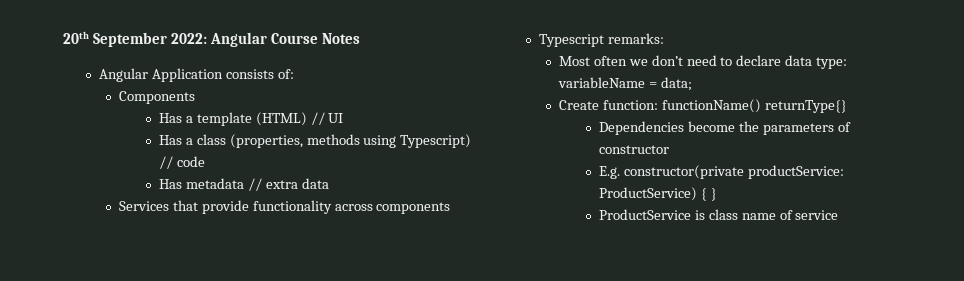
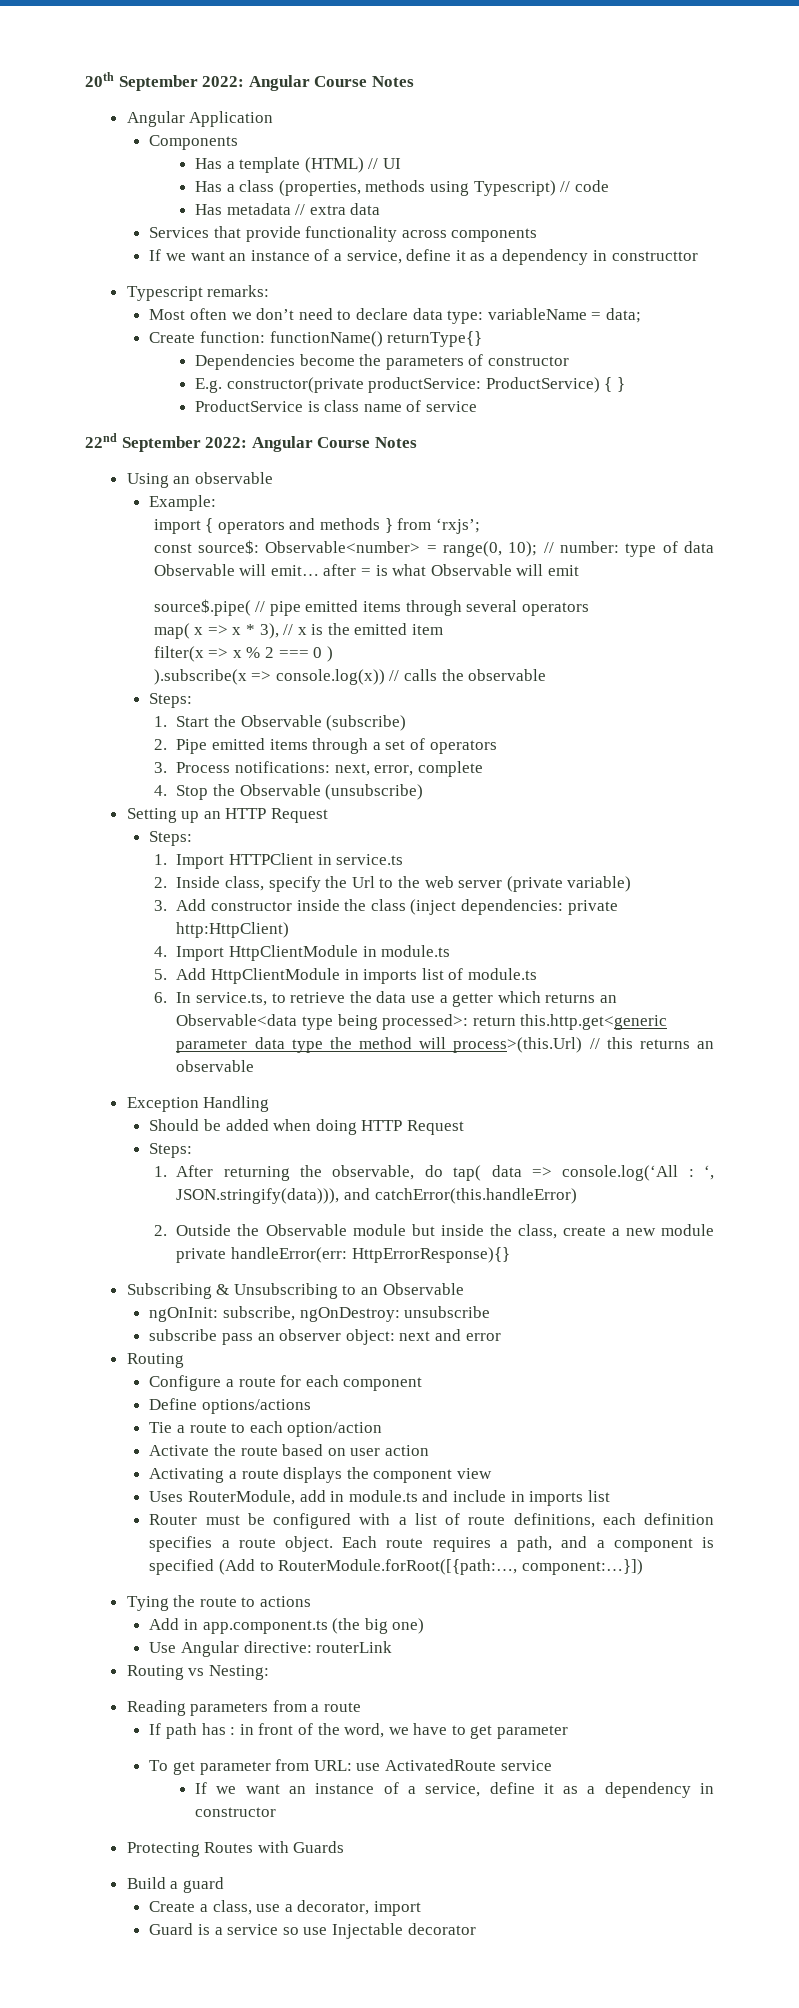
- Angular Application consists of:
+ Angular Application
+ If we want an instance of a service, define it as a dependency in constructtor
+ 22nd September 2022: Angular Course Notes
+ Using an observable
+ Example:
+ import { operators and methods } from ‘rxjs’;
+ const source$: Observable<number> = range(0, 10); // number: type of data Observable will emit… after = is what Observable will emit
+ source$.pipe( // pipe emitted items through several operators
+ map( x => x * 3), // x is the emitted item
+ filter(x => x % 2 === 0 )
+ ).subscribe(x => console.log(x)) // calls the observable
+ Steps:
+ 1. Start the Observable (subscribe)
+ 2. Pipe emitted items through a set of operators
+ 3. Process notifications: next, error, complete
+ 4. Stop the Observable (unsubscribe)
+ Setting up an HTTP Request
+ Steps:
+ 1. Import HTTPClient in service.ts
+ 2. Inside class, specify the Url to the web server (private variable)
+ 3. Add constructor inside the class (inject dependencies: private http:HttpClient)
+ 4. Import HttpClientModule in module.ts
+ 5. Add HttpClientModule in imports list of module.ts
+ 6. In service.ts, to retrieve the data use a getter which returns an Observable<data type being processed>: return this.http.get<generic parameter data type the method will process>(this.Url) // this returns an observable
+ Exception Handling
+ Should be added when doing HTTP Request
+ Steps:
+ 1. After returning the observable, do tap( data => console.log(‘All : ‘, JSON.stringify(data))), and catchError(this.handleError)
+ 2. Outside the Observable module but inside the class, create a new module private handleError(err: HttpErrorResponse){}
+ Subscribing & Unsubscribing to an Observable
+ ngOnInit: subscribe, ngOnDestroy: unsubscribe
+ subscribe pass an observer object: next and error
+ Routing
+ Configure a route for each component
+ Define options/actions
+ Tie a route to each option/action
+ Activate the route based on user action
+ Activating a route displays the component view
+ Uses RouterModule, add in module.ts and include in imports list
+ Router must be configured with a list of route definitions, each definition specifies a route object. Each route requires a path, and a component is specified (Add to RouterModule.forRoot([{path:…, component:…}])
+ Tying the route to actions
+ Add in app.component.ts (the big one)
+ Use Angular directive: routerLink
+ Routing vs Nesting:
+ Reading parameters from a route
+ If path has : in front of the word, we have to get parameter
+ To get parameter from URL: use ActivatedRoute service
+ If we want an instance of a service, define it as a dependency in constructor
+ Protecting Routes with Guards
+ Build a guard
+ Create a class, use a decorator, import
+ Guard is a service so use Injectable decorator

